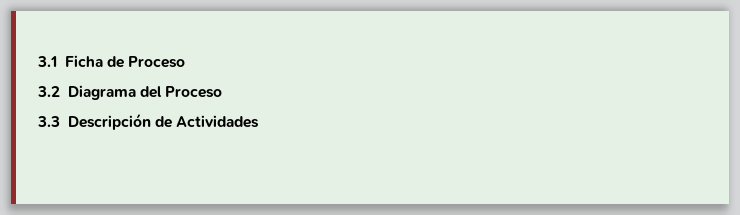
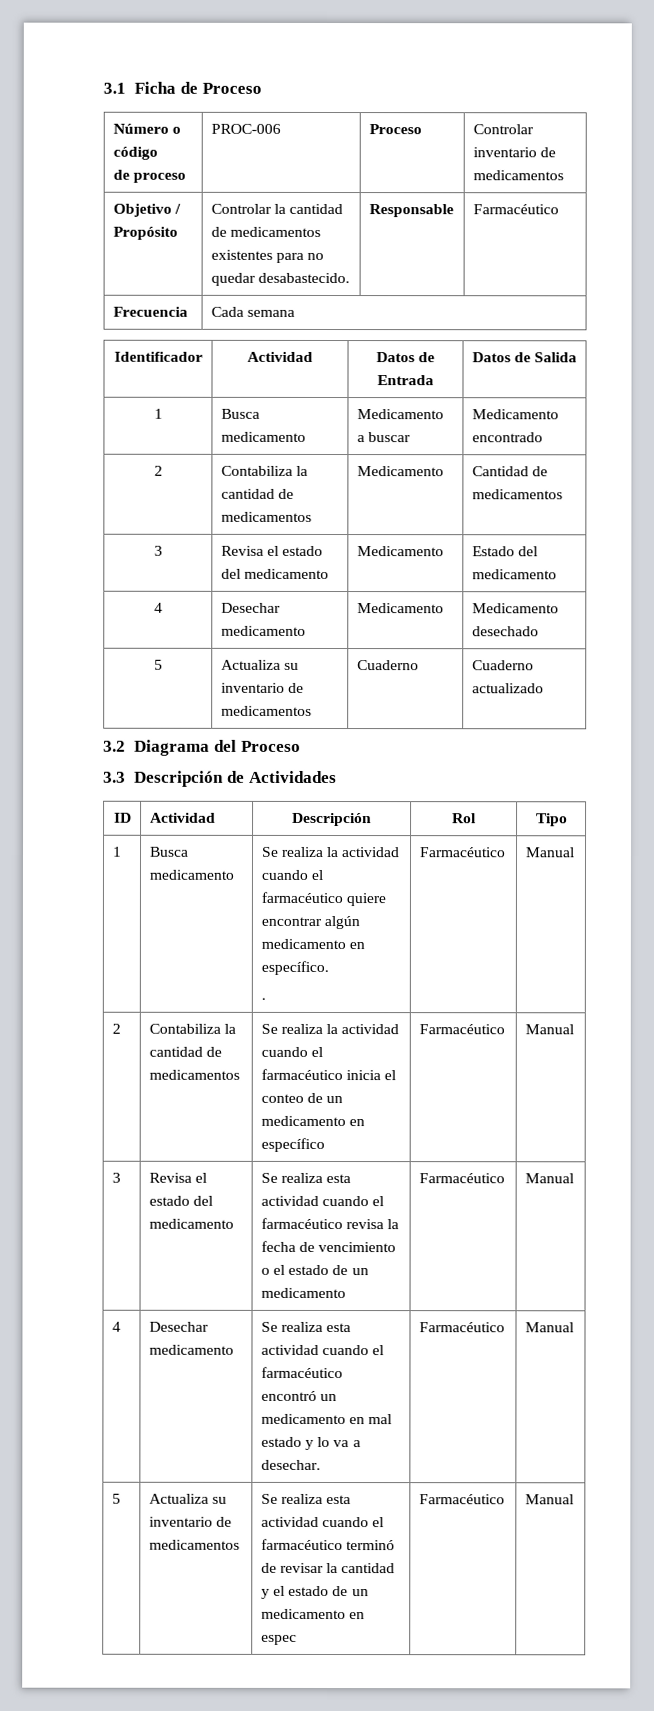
+ Número o código
+ de proceso | PROC-006 | Proceso | Controlar inventario de medicamentos
+ Objetivo / Propósito | Controlar la cantidad de medicamentos existentes para no quedar desabastecido. | Responsable | Farmacéutico
+ Frecuencia | Cada semana
+ Identificador | Actividad | Datos de Entrada | Datos de Salida
+ 1 | Busca medicamento | Medicamento a buscar | Medicamento encontrado
+ 2 | Contabiliza la cantidad de medicamentos | Medicamento | Cantidad de medicamentos
+ 3 | Revisa el estado del medicamento | Medicamento | Estado del medicamento
+ 4 | Desechar medicamento | Medicamento | Medicamento desechado
+ 5 | Actualiza su inventario de medicamentos | Cuaderno | Cuaderno actualizado
+ ID | Actividad | Descripción | Rol | Tipo
+ 1 | Busca medicamento | Se realiza la actividad cuando el farmacéutico quiere encontrar algún medicamento en específico.
+ . | Farmacéutico | Manual
+ 2 | Contabiliza la cantidad de medicamentos | Se realiza la actividad cuando el farmacéutico inicia el conteo de un medicamento en específico | Farmacéutico | Manual
+ 3 | Revisa el estado del medicamento | Se realiza esta actividad cuando el farmacéutico revisa la fecha de vencimiento o el estado de un medicamento | Farmacéutico | Manual
+ 4 | Desechar medicamento | Se realiza esta actividad cuando el farmacéutico encontró un medicamento en mal estado y lo va a desechar. | Farmacéutico | Manual
+ 5 | Actualiza su inventario de medicamentos | Se realiza esta actividad cuando el farmacéutico terminó de revisar la cantidad y el estado de un medicamento en espec | Farmacéutico | Manual

